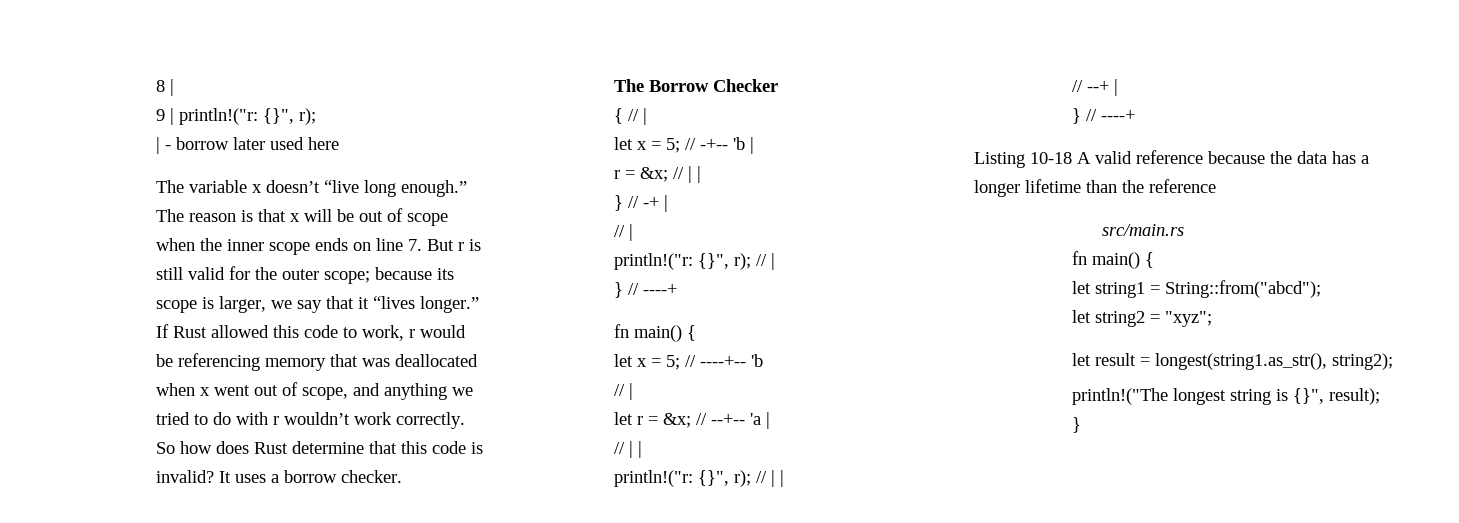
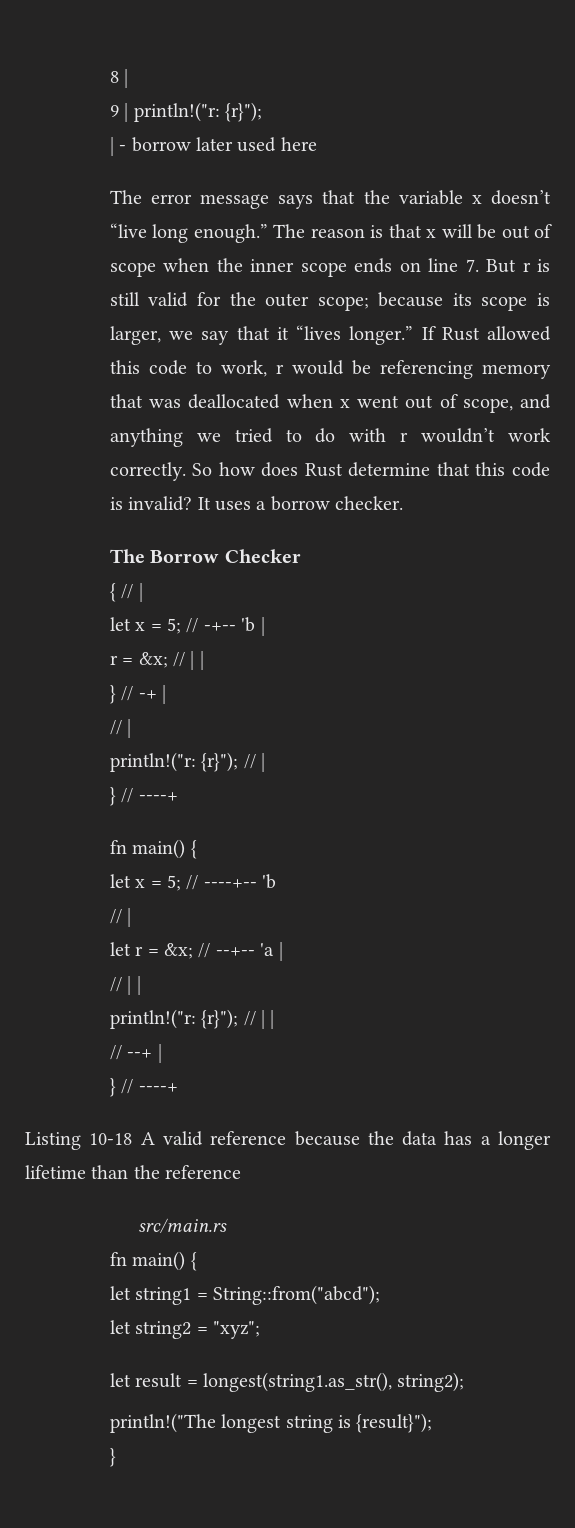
- 9 | println!("r: {}", r);
+ 9 | println!("r: {r}");
- The variable x doesn’t “live long enough.”
+ The error message says that the variable x doesn’t “live long enough.”
  } // -+ |
  // |
- println!("r: {}", r); // |
+ println!("r: {r}"); // |
- println!("r: {}", r); // | |
+ println!("r: {r}"); // | |
- println!("The longest string is {}", result);
+ println!("The longest string is {result}");

